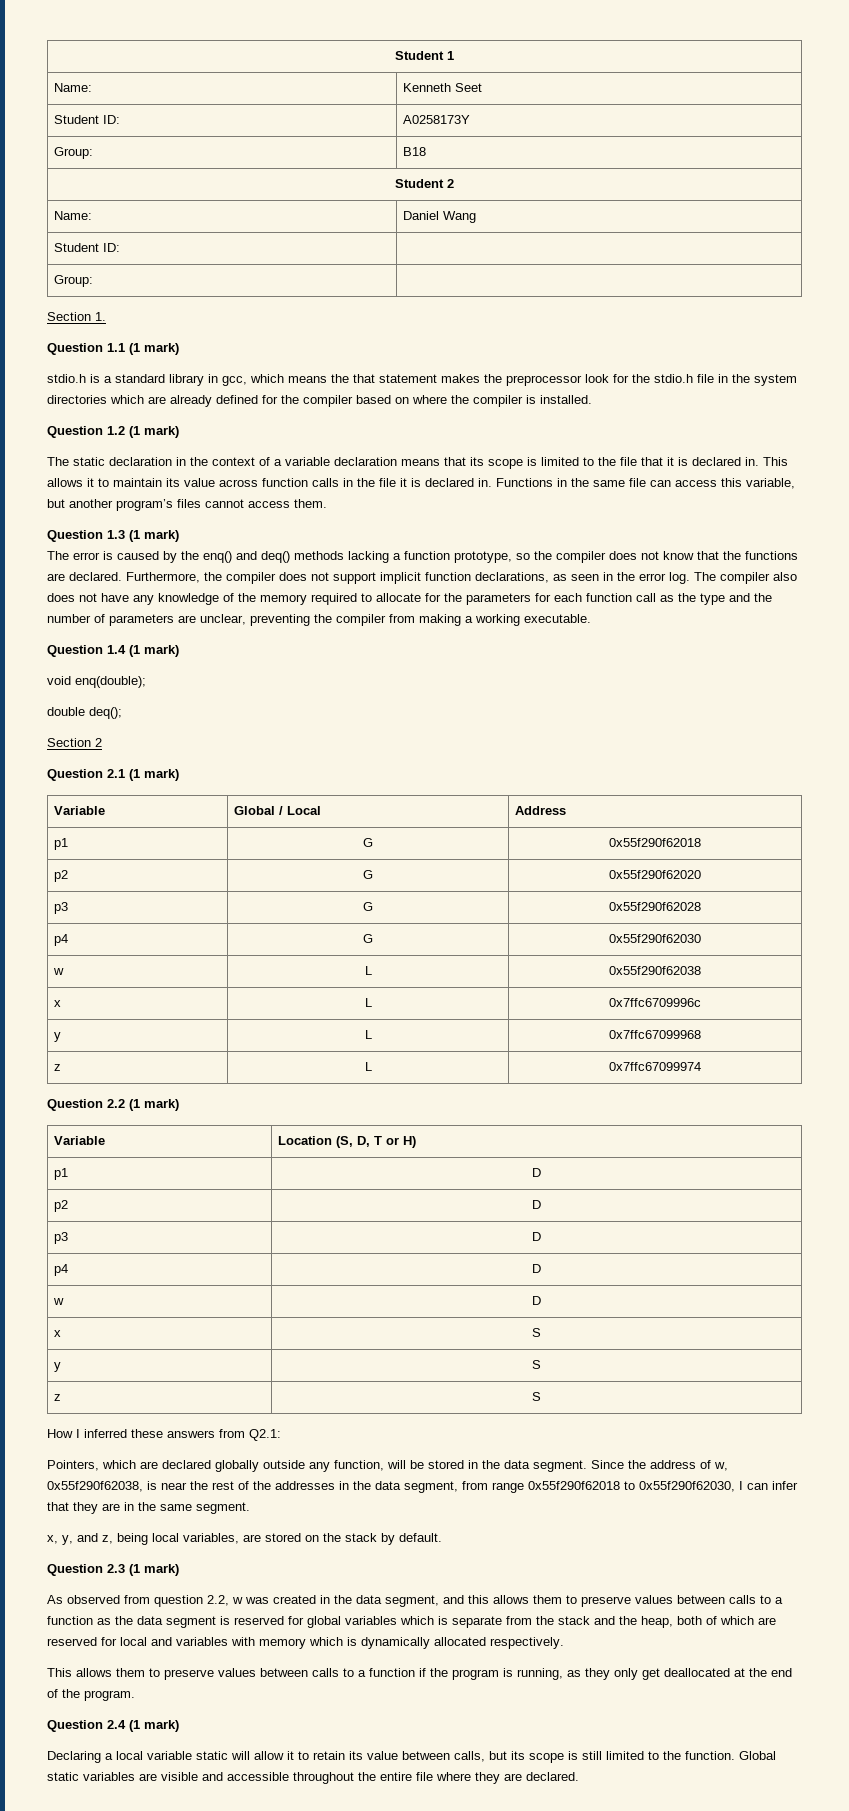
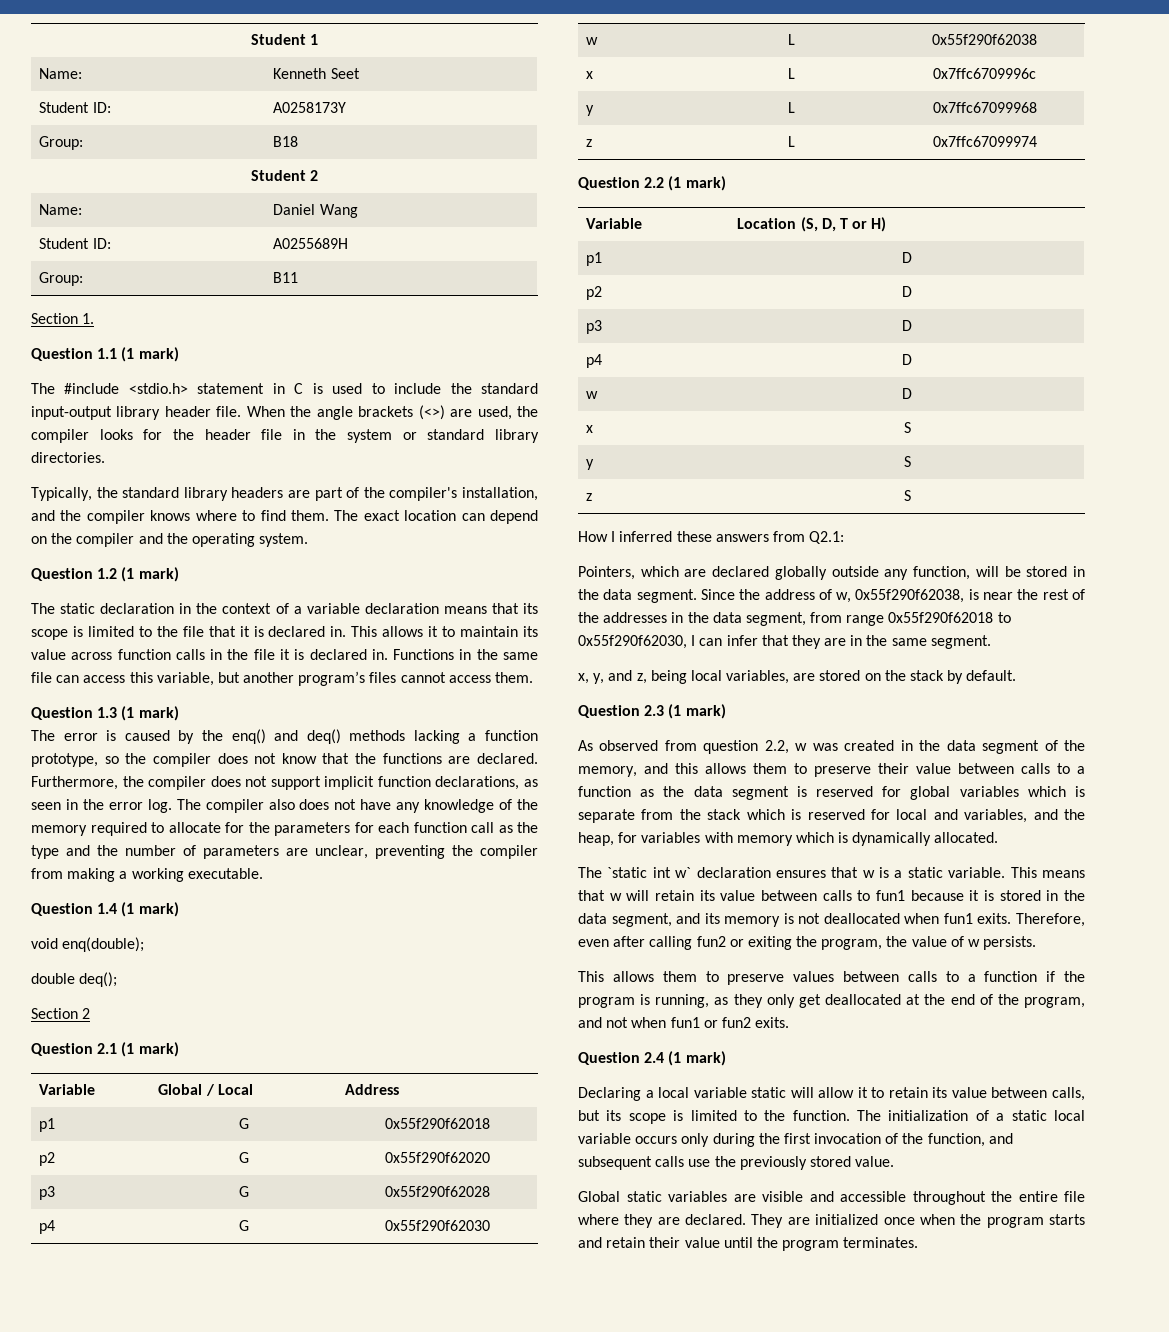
  Name: | Daniel Wang
- Student ID: |
- Group: |
+ Student ID: | A0255689H
+ Group: | B11
- stdio.h is a standard library in gcc, which means the that statement makes the preprocessor look for the stdio.h file in the system directories which are already defined for the compiler based on where the compiler is installed.
+ The #include <stdio.h> statement in C is used to include the standard input-output library header file. When the angle brackets (<>) are used, the compiler looks for the header file in the system or standard library directories.
+ Typically, the standard library headers are part of the compiler's installation, and the compiler knows where to find them. The exact location can depend on the compiler and the operating system.
- As observed from question 2.2, w was created in the data segment, and this allows them to preserve values between calls to a function as the data segment is reserved for global variables which is separate from the stack and the heap, both of which are reserved for local and variables with memory which is dynamically allocated respectively.
+ As observed from question 2.2, w was created in the data segment of the memory, and this allows them to preserve their value between calls to a function as the data segment is reserved for global variables which is separate from the stack which is reserved for local and variables, and the heap, for variables with memory which is dynamically allocated.
+ The `static int w` declaration ensures that w is a static variable. This means that w will retain its value between calls to fun1 because it is stored in the data segment, and its memory is not deallocated when fun1 exits. Therefore, even after calling fun2 or exiting the program, the value of w persists.
- This allows them to preserve values between calls to a function if the program is running, as they only get deallocated at the end of the program.
+ This allows them to preserve values between calls to a function if the program is running, as they only get deallocated at the end of the program, and not when fun1 or fun2 exits.
- Declaring a local variable static will allow it to retain its value between calls, but its scope is still limited to the function. Global static variables are visible and accessible throughout the entire file where they are declared.
+ Declaring a local variable static will allow it to retain its value between calls, but its scope is limited to the function. The initialization of a static local variable occurs only during the first invocation of the function, and subsequent calls use the previously stored value.
+ Global static variables are visible and accessible throughout the entire file where they are declared.
+ They are initialized once when the program starts and retain their value until the program terminates.

